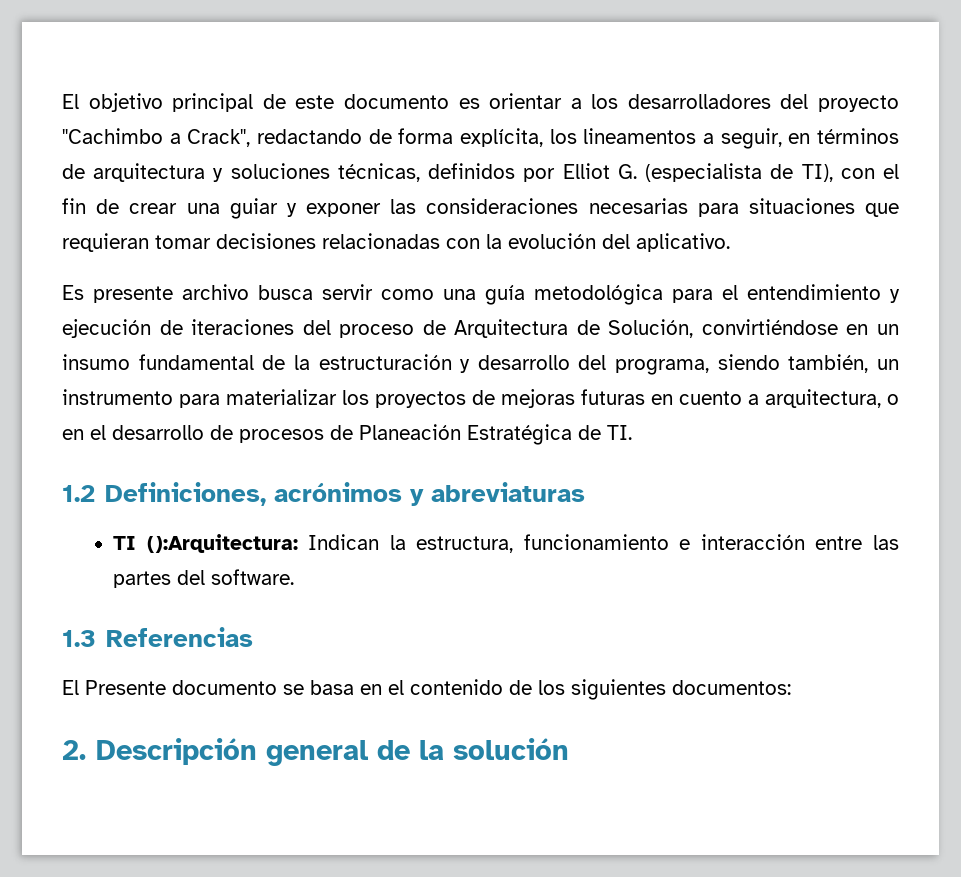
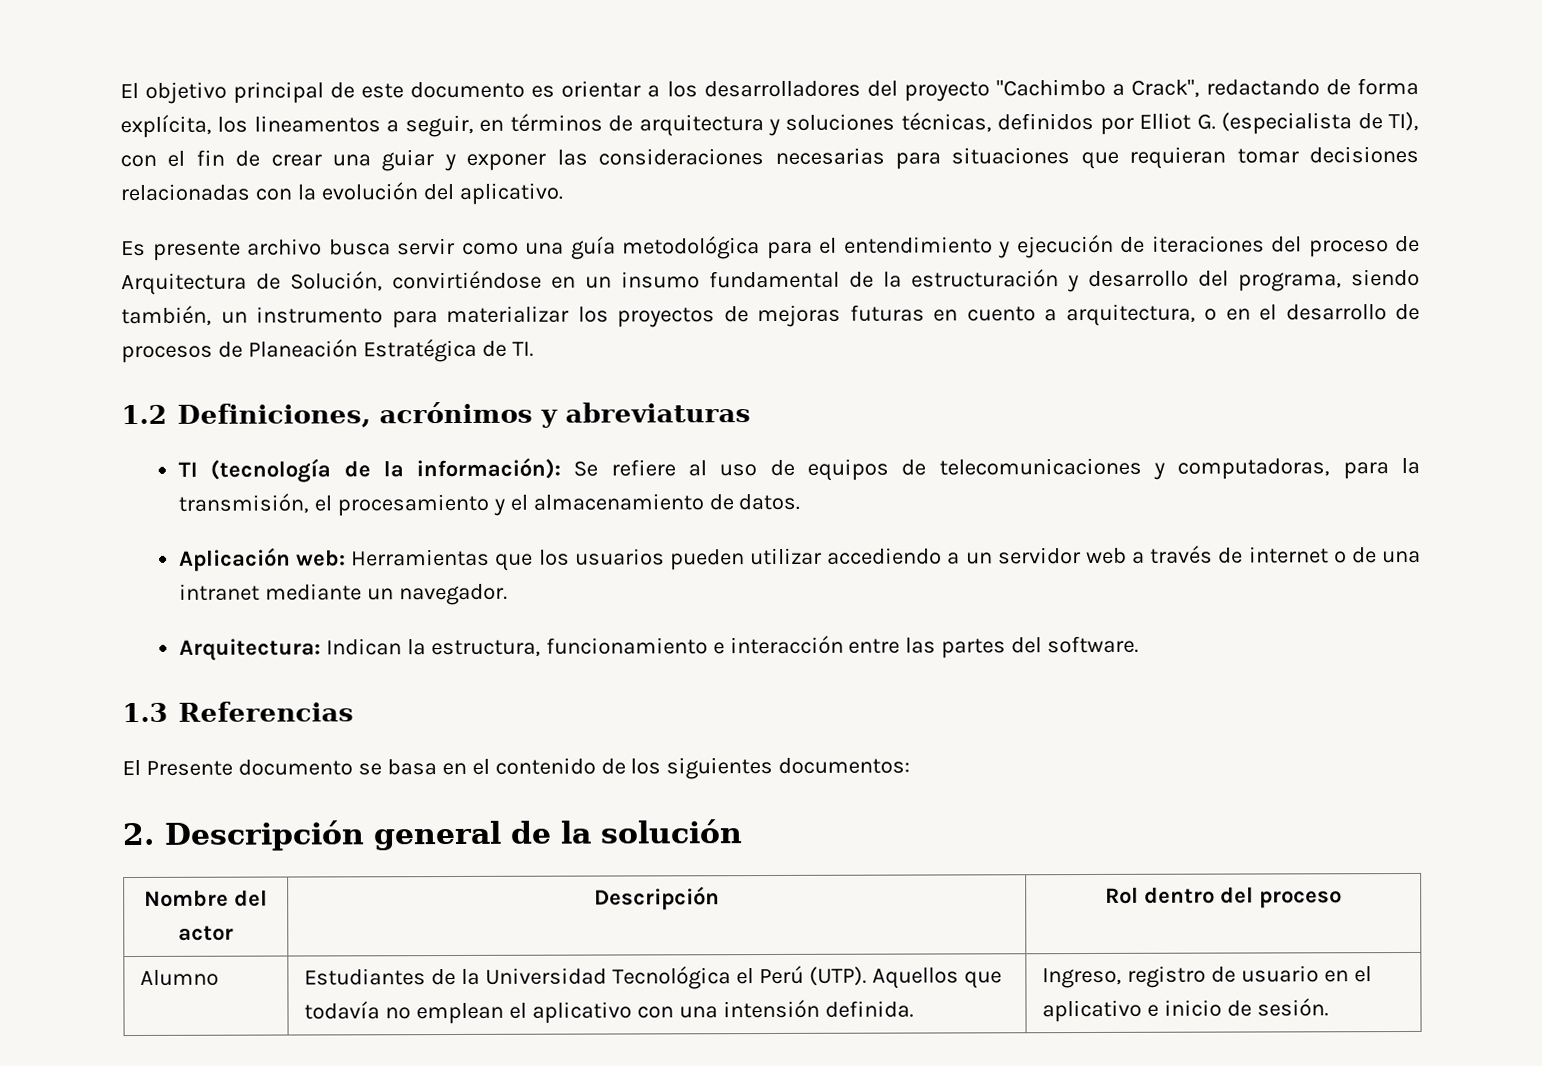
- TI ():Arquitectura: Indican la estructura, funcionamiento e interacción entre las partes del software.
+ TI (tecnología de la información): Se refiere al uso de equipos de telecomunicaciones y computadoras, para la transmisión, el procesamiento y el almacenamiento de datos.
+ Aplicación web: Herramientas que los usuarios pueden utilizar accediendo a un servidor web a través de internet o de una intranet mediante un navegador.
+ Arquitectura: Indican la estructura, funcionamiento e interacción entre las partes del software.
+ Nombre del actor | Descripción | Rol dentro del proceso
+ Alumno | Estudiantes de la Universidad Tecnológica el Perú (UTP). Aquellos que todavía no emplean el aplicativo con una intensión definida. | Ingreso, registro de usuario en el aplicativo e inicio de sesión.

